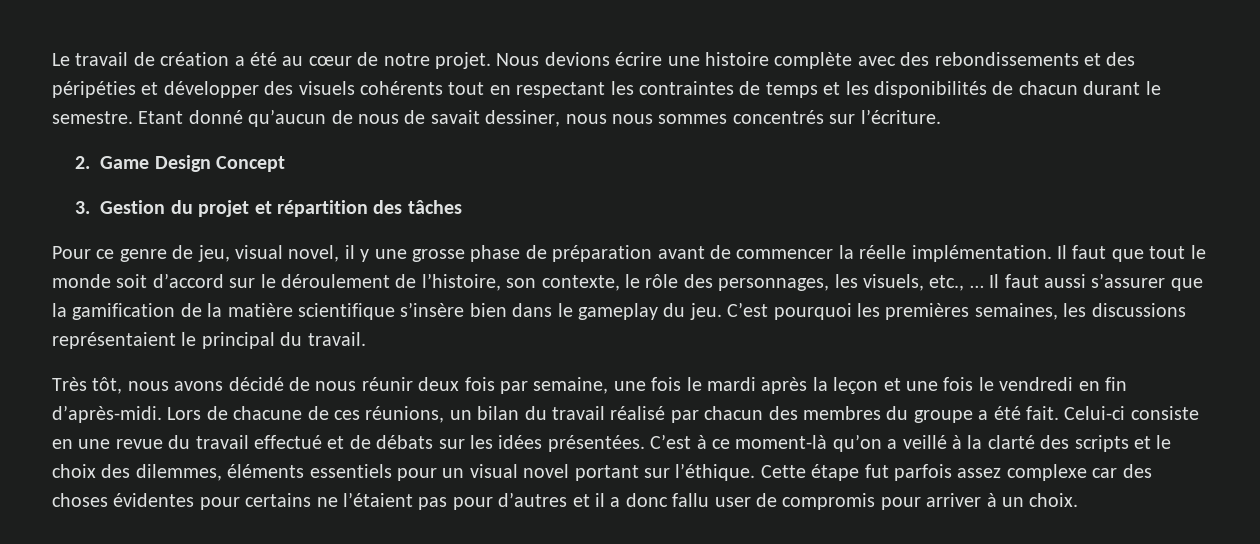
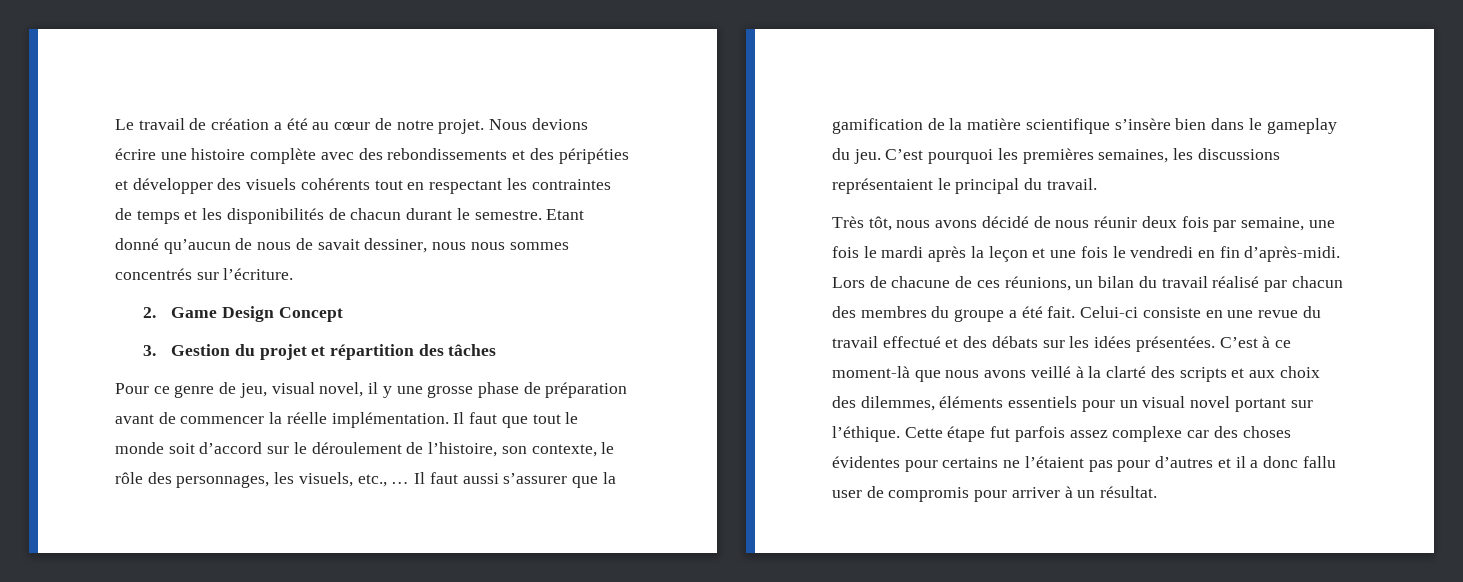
- Celui-ci consiste en une revue du travail effectué et de débats sur les idées présentées.
+ Celui-ci consiste en une revue du travail effectué et des débats sur les idées présentées.
- C’est à ce moment-là qu’on a veillé à la clarté des scripts et le choix des dilemmes, éléments essentiels pour un visual novel portant sur l’éthique.
+ C’est à ce moment-là que nous avons veillé à la clarté des scripts et aux choix des dilemmes, éléments essentiels pour un visual novel portant sur l’éthique.
- Cette étape fut parfois assez complexe car des choses évidentes pour certains ne l’étaient pas pour d’autres et il a donc fallu user de compromis pour arriver à un choix.
+ Cette étape fut parfois assez complexe car des choses évidentes pour certains ne l’étaient pas pour d’autres et il a donc fallu user de compromis pour arriver à un résultat.

